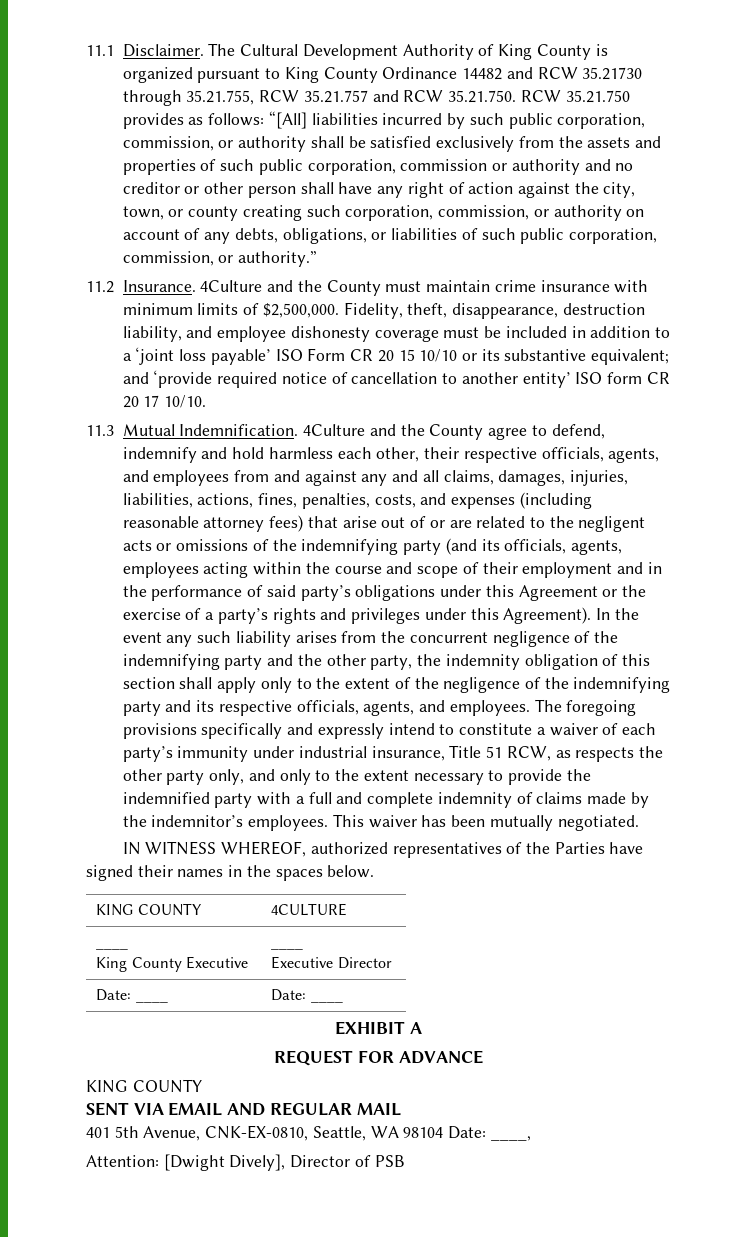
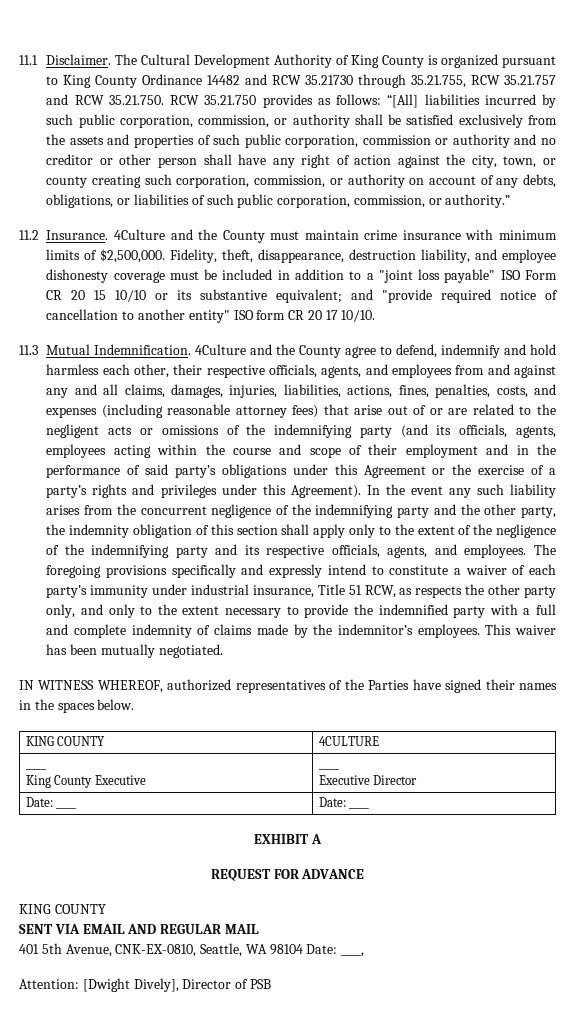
- Fidelity, theft, disappearance, destruction liability, and employee dishonesty coverage must be included in addition to a ‘joint loss payable’ ISO Form CR 20 15 10/10 or its substantive equivalent; and ‘provide required notice of cancellation to another entity’ ISO form CR 20 17 10/10.
+ Fidelity, theft, disappearance, destruction liability, and employee dishonesty coverage must be included in addition to a "joint loss payable" ISO Form CR 20 15 10/10 or its substantive equivalent; and "provide required notice of cancellation to another entity" ISO form CR 20 17 10/10.

